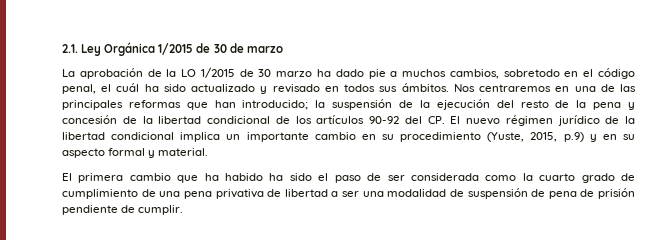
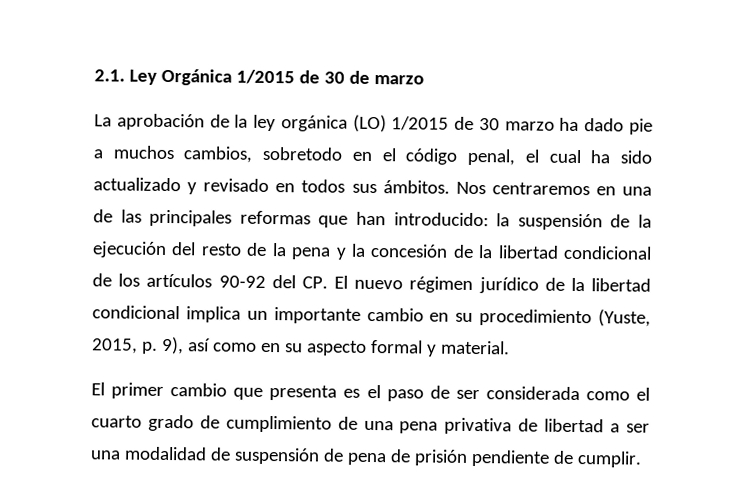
- La aprobación de la LO 1/2015 de 30 marzo ha dado pie a muchos cambios, sobretodo en el código penal, el cuál ha sido actualizado y revisado en todos sus ámbitos.
+ La aprobación de la ley orgánica (LO) 1/2015 de 30 marzo ha dado pie a muchos cambios, sobretodo en el código penal, el cual ha sido actualizado y revisado en todos sus ámbitos.
- Nos centraremos en una de las principales reformas que han introducido; la suspensión de la ejecución del resto de la pena y concesión de la libertad condicional de los artículos 90-92 del CP. El nuevo régimen jurídico de la libertad condicional implica un importante cambio en su procedimiento (Yuste, 2015, p.9) y en su aspecto formal y material.
+ Nos centraremos en una de las principales reformas que han introducido: la suspensión de la ejecución del resto de la pena y la concesión de la libertad condicional de los artículos 90-92 del CP. El nuevo régimen jurídico de la libertad condicional implica un importante cambio en su procedimiento (Yuste, 2015, p. 9), así como en su aspecto formal y material.
- El primera cambio que ha habido ha sido el paso de ser considerada como la cuarto grado de cumplimiento de una pena privativa de libertad a ser una modalidad de suspensión de pena de prisión pendiente de cumplir.
+ El primer cambio que presenta es el paso de ser considerada como el cuarto grado de cumplimiento de una pena privativa de libertad a ser una modalidad de suspensión de pena de prisión pendiente de cumplir.

